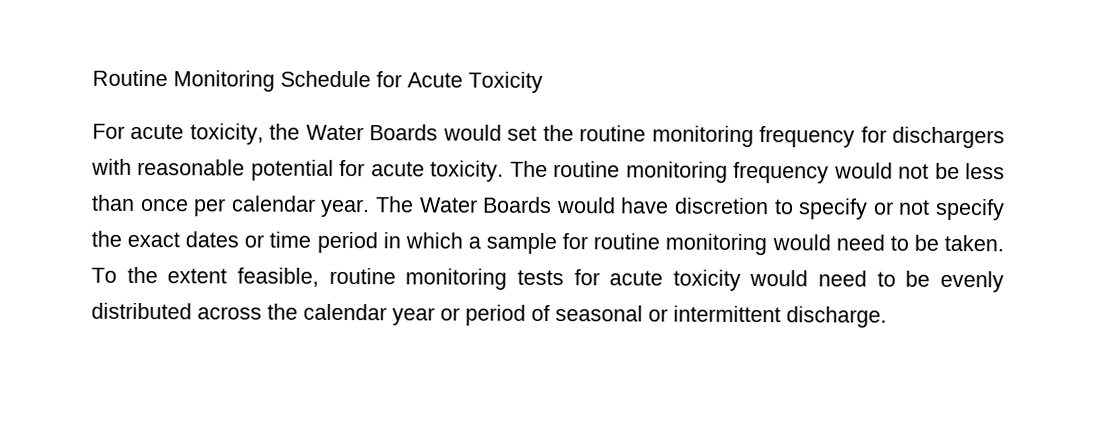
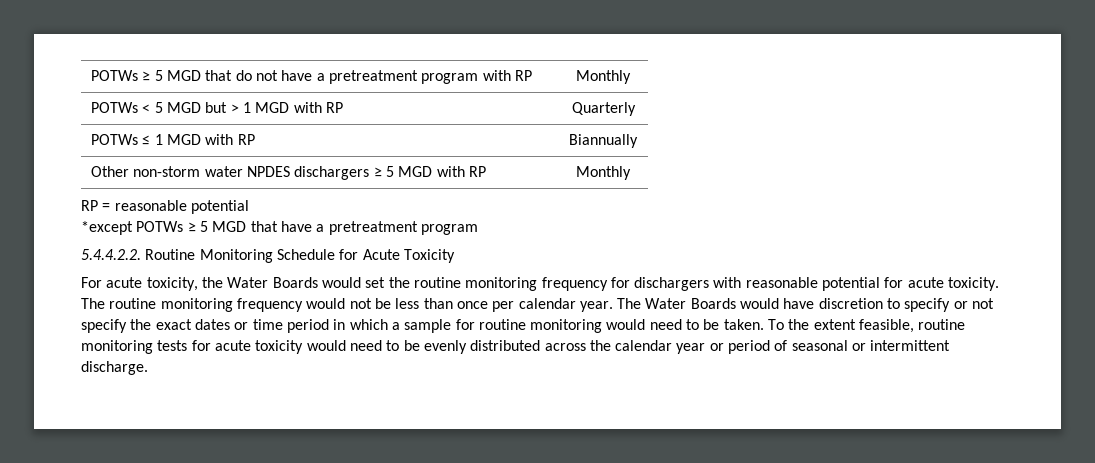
- Routine Monitoring Schedule for Acute Toxicity
+ POTWs ≥ 5 MGD that do not have a pretreatment program with RP | Monthly
+ POTWs < 5 MGD but > 1 MGD with RP | Quarterly
+ POTWs ≤ 1 MGD with RP | Biannually
+ Other non-storm water NPDES dischargers ≥ 5 MGD with RP | Monthly
+ RP = reasonable potential
+ *except POTWs ≥ 5 MGD that have a pretreatment program
+ 5.4.4.2.2. Routine Monitoring Schedule for Acute Toxicity

